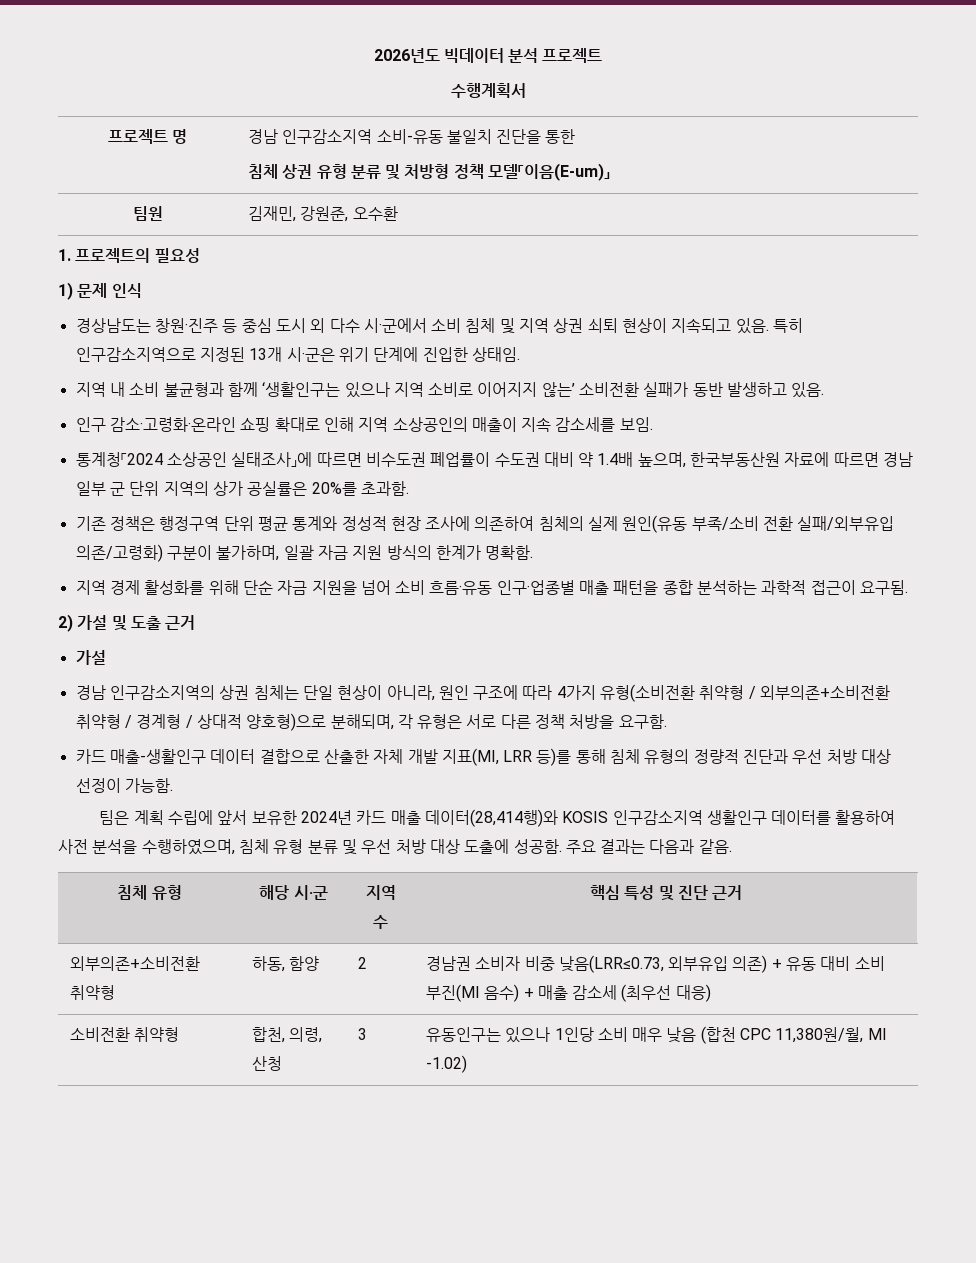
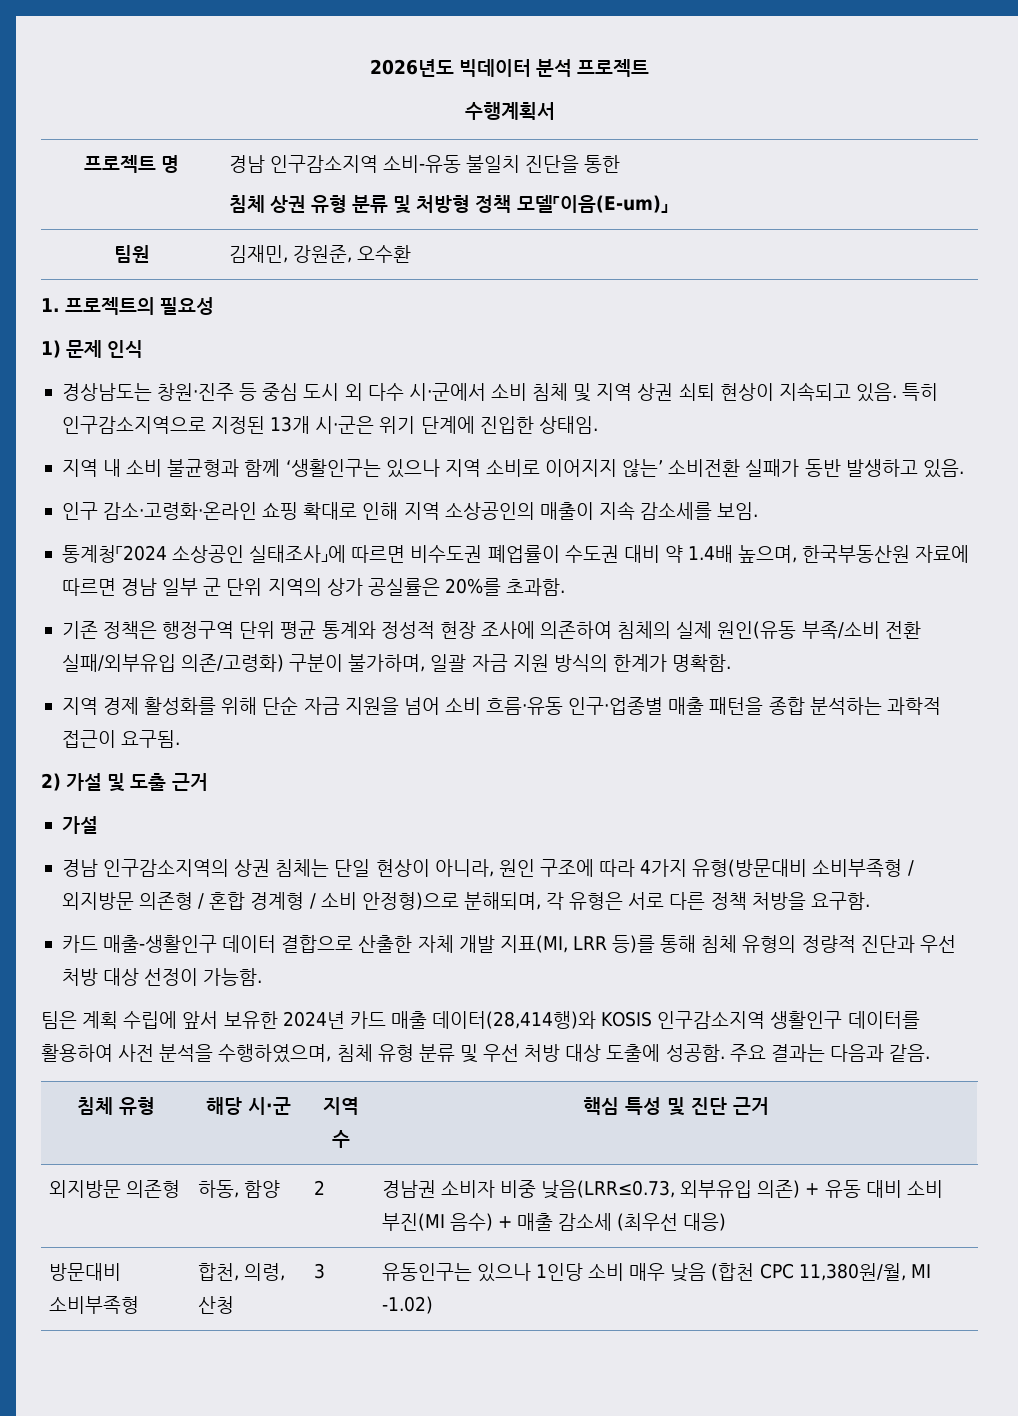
- 경남 인구감소지역의 상권 침체는 단일 현상이 아니라, 원인 구조에 따라 4가지 유형(소비전환 취약형 / 외부의존+소비전환 취약형 / 경계형 / 상대적 양호형)으로 분해되며, 각 유형은 서로 다른 정책 처방을 요구함.
+ 경남 인구감소지역의 상권 침체는 단일 현상이 아니라, 원인 구조에 따라 4가지 유형(방문대비 소비부족형 / 외지방문 의존형 / 혼합 경계형 / 소비 안정형)으로 분해되며, 각 유형은 서로 다른 정책 처방을 요구함.
- 외부의존+소비전환 취약형 | 하동, 함양 | 2 | 경남권 소비자 비중 낮음(LRR≤0.73, 외부유입 의존) + 유동 대비 소비 부진(MI 음수) + 매출 감소세 (최우선 대응)
+ 외지방문 의존형 | 하동, 함양 | 2 | 경남권 소비자 비중 낮음(LRR≤0.73, 외부유입 의존) + 유동 대비 소비 부진(MI 음수) + 매출 감소세 (최우선 대응)
- 소비전환 취약형 | 합천, 의령, 산청 | 3 | 유동인구는 있으나 1인당 소비 매우 낮음 (합천 CPC 11,380원/월, MI -1.02)
+ 방문대비 소비부족형 | 합천, 의령, 산청 | 3 | 유동인구는 있으나 1인당 소비 매우 낮음 (합천 CPC 11,380원/월, MI -1.02)

